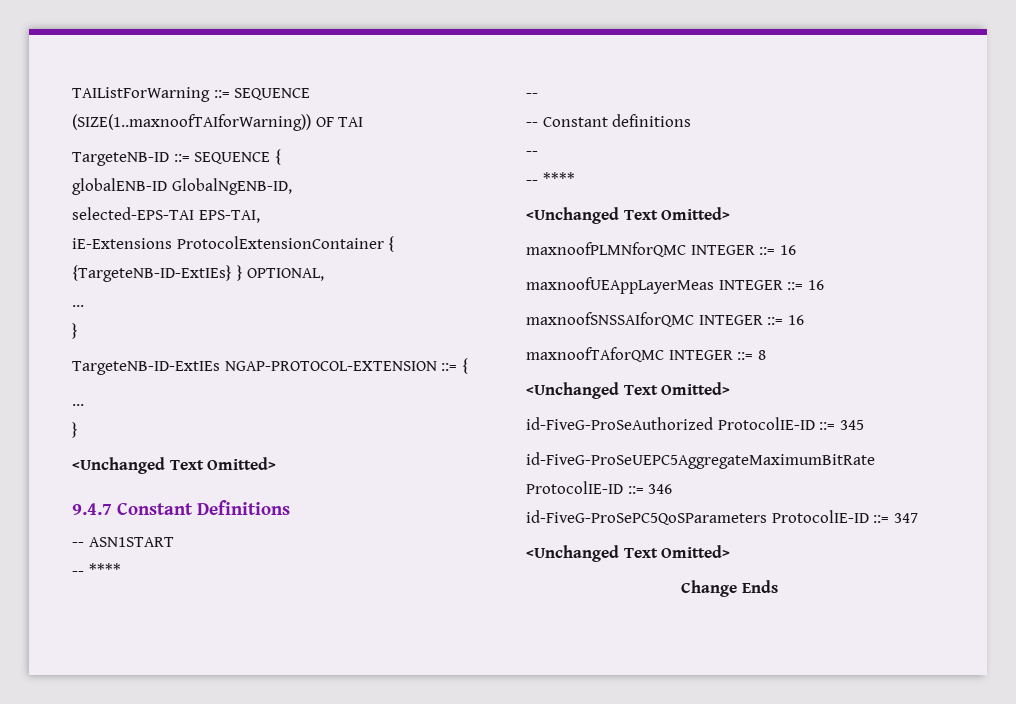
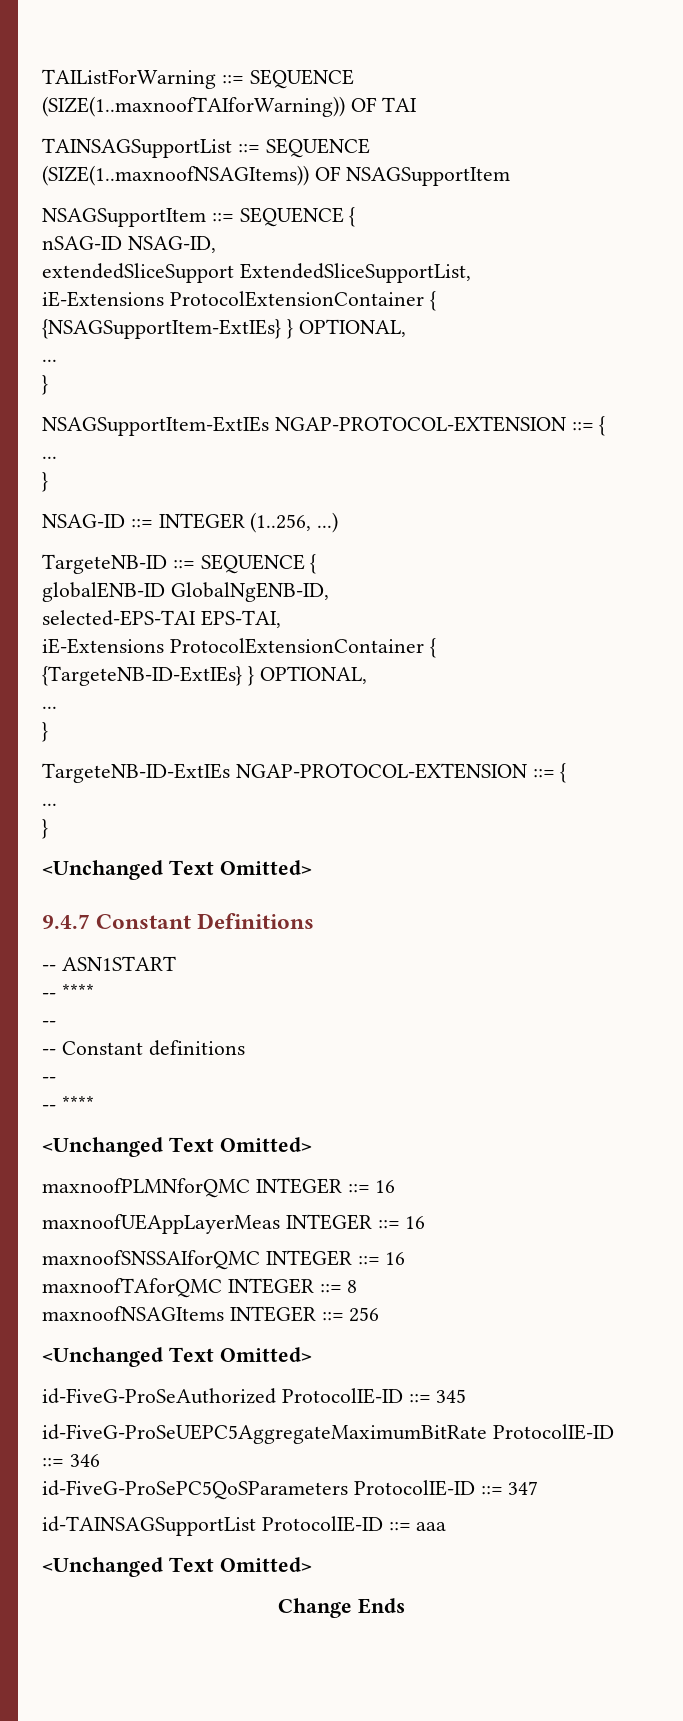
+ TAINSAGSupportList ::= SEQUENCE (SIZE(1..maxnoofNSAGItems)) OF NSAGSupportItem
+ NSAGSupportItem ::= SEQUENCE {
+ nSAG-ID NSAG-ID,
+ extendedSliceSupport ExtendedSliceSupportList,
+ iE-Extensions ProtocolExtensionContainer { {NSAGSupportItem-ExtIEs} } OPTIONAL,
+ ...
+ }
+ NSAGSupportItem-ExtIEs NGAP-PROTOCOL-EXTENSION ::= {
+ ...
+ }
+ NSAG-ID ::= INTEGER (1..256, ...)
+ maxnoofNSAGItems INTEGER ::= 256
+ id-TAINSAGSupportList ProtocolIE-ID ::= aaa

